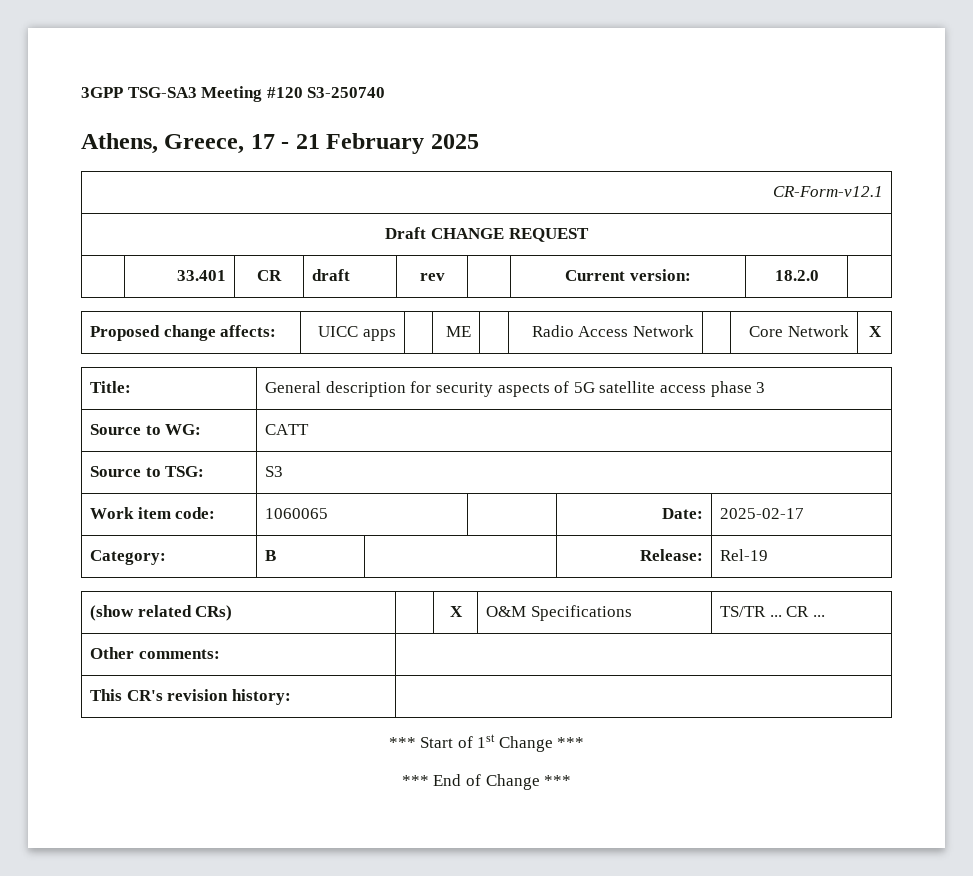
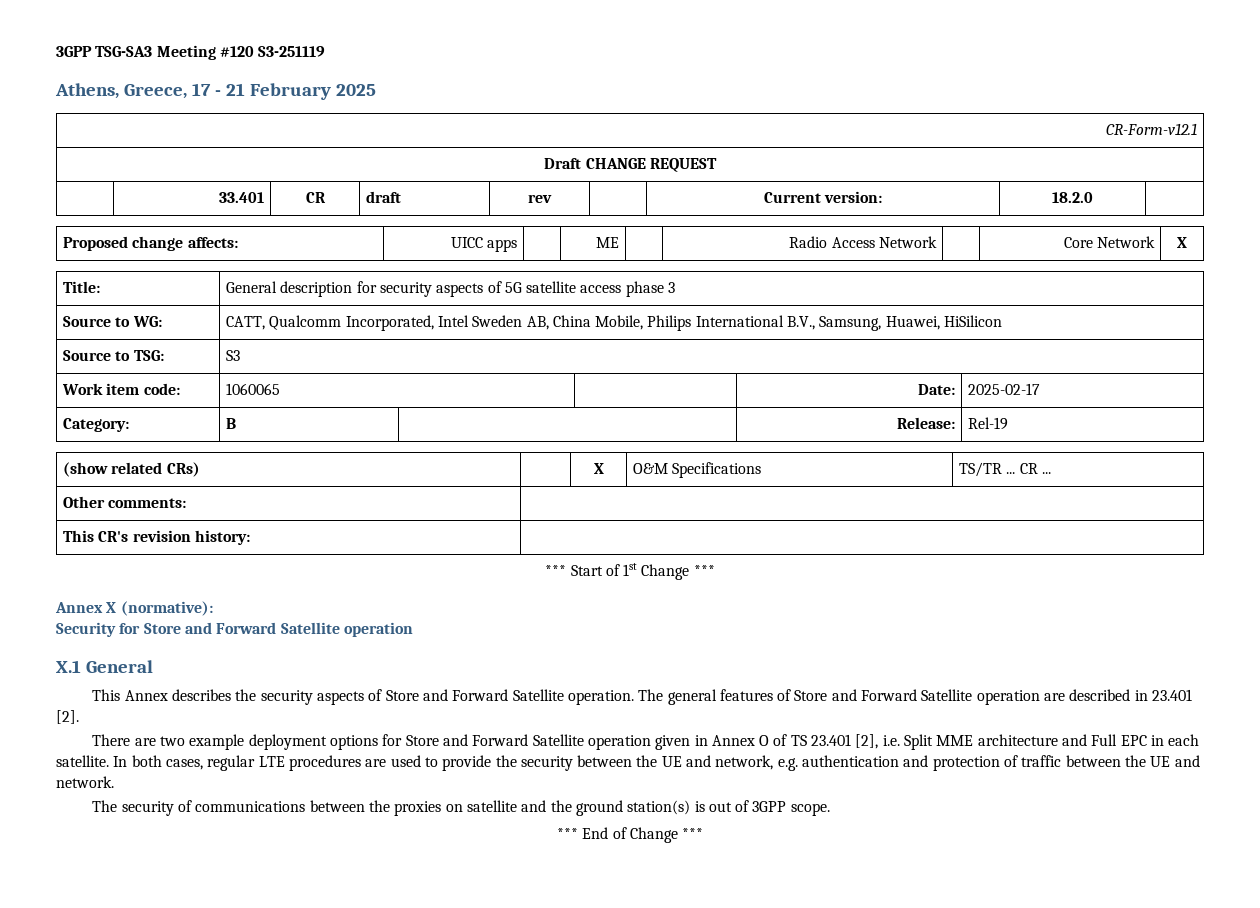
- 3GPP TSG-SA3 Meeting #120 S3-250740
+ 3GPP TSG-SA3 Meeting #120 S3-251119
- Source to WG: | CATT
+ Source to WG: | CATT, Qualcomm Incorporated, Intel Sweden AB, China Mobile, Philips International B.V., Samsung, Huawei, HiSilicon
+ Annex X (normative):
+ Security for Store and Forward Satellite operation
+ X.1 General
+ This Annex describes the security aspects of Store and Forward Satellite operation. The general features of Store and Forward Satellite operation are described in 23.401 [2].
+ There are two example deployment options for Store and Forward Satellite operation given in Annex O of TS 23.401 [2], i.e. Split MME architecture and Full EPC in each satellite. In both cases, regular LTE procedures are used to provide the security between the UE and network, e.g. authentication and protection of traffic between the UE and network.
+ The security of communications between the proxies on satellite and the ground station(s) is out of 3GPP scope.

